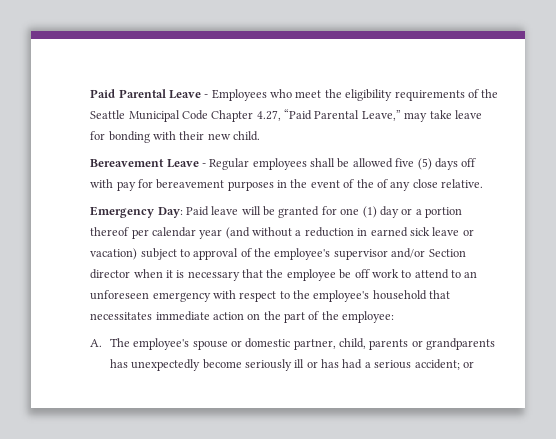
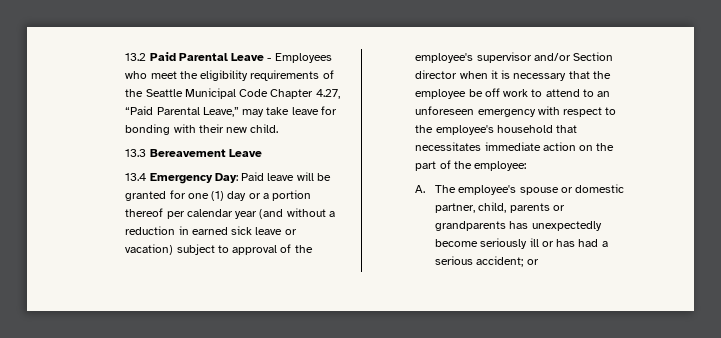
- Paid Parental Leave - Employees who meet the eligibility requirements of the Seattle Municipal Code Chapter 4.27, “Paid Parental Leave,” may take leave for bonding with their new child.
+ 13.2 Paid Parental Leave - Employees who meet the eligibility requirements of the Seattle Municipal Code Chapter 4.27, “Paid Parental Leave,” may take leave for bonding with their new child.
- Bereavement Leave - Regular employees shall be allowed five (5) days off with pay for bereavement purposes in the event of the of any close relative.
- Emergency Day:
+ 13.3 Bereavement Leave
+ 13.4 Emergency Day:

